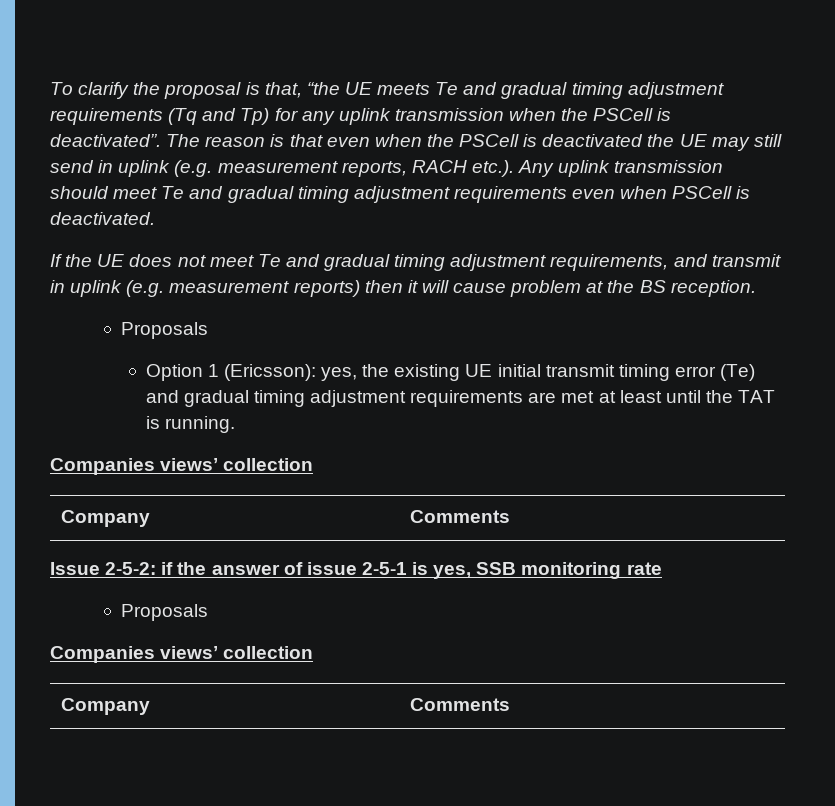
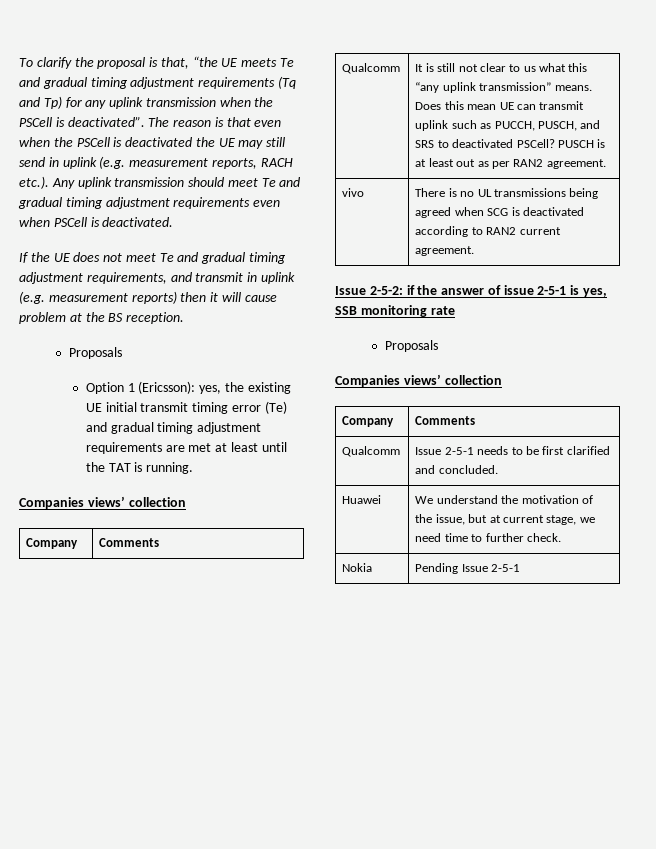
+ Qualcomm | It is still not clear to us what this “any uplink transmission” means. Does this mean UE can transmit uplink such as PUCCH, PUSCH, and SRS to deactivated PSCell? PUSCH is at least out as per RAN2 agreement.
+ vivo | There is no UL transmissions being agreed when SCG is deactivated according to RAN2 current agreement.
+ Qualcomm | Issue 2-5-1 needs to be first clarified and concluded.
+ Huawei | We understand the motivation of the issue, but at current stage, we need time to further check.
+ Nokia | Pending Issue 2-5-1

